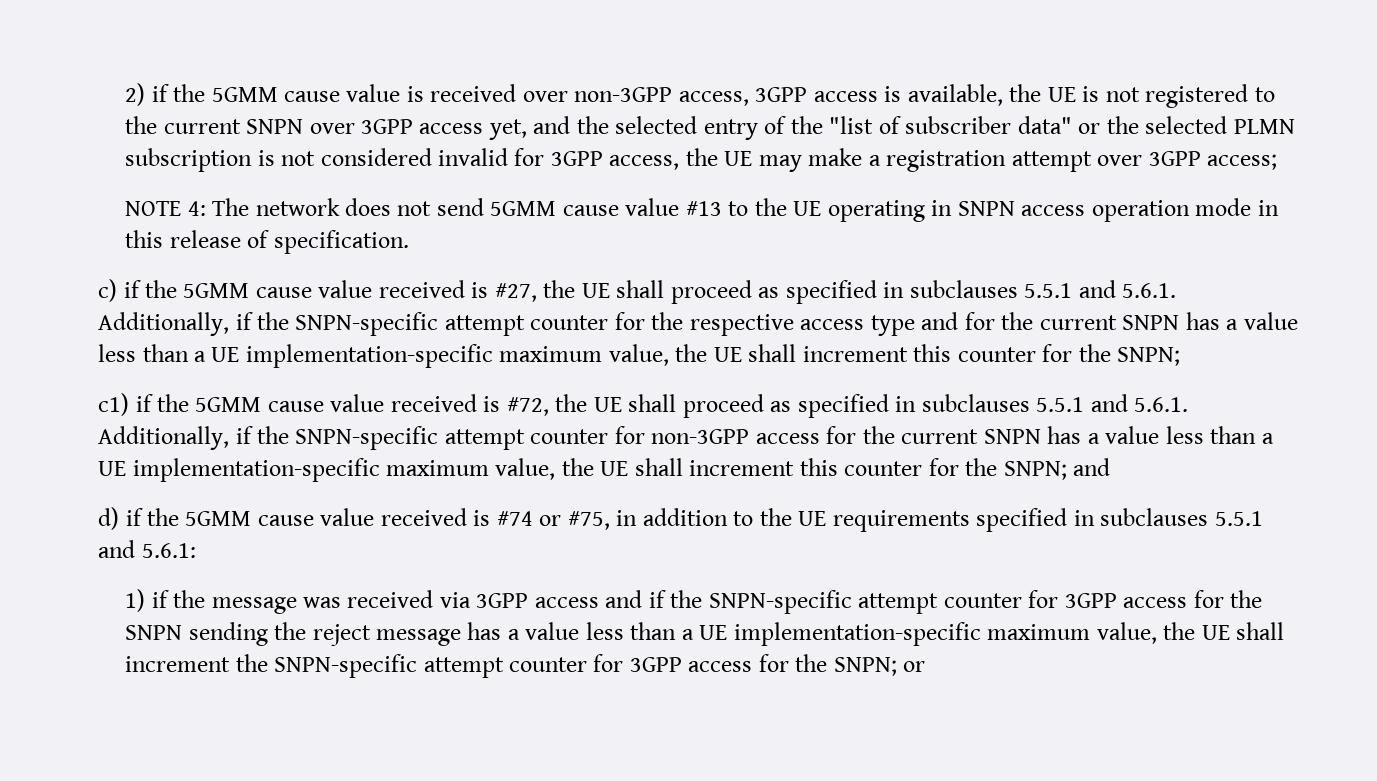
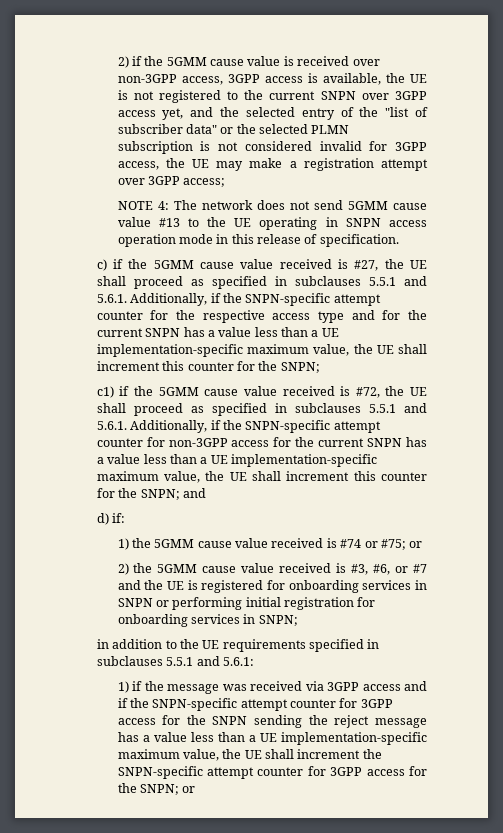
- d) if the 5GMM cause value received is #74 or #75, in addition to the UE requirements specified in subclauses 5.5.1 and 5.6.1:
+ d) if:
+ 1) the 5GMM cause value received is #74 or #75; or
+ 2) the 5GMM cause value received is #3, #6, or #7 and the UE is registered for onboarding services in SNPN or performing initial registration for onboarding services in SNPN;
+ in addition to the UE requirements specified in subclauses 5.5.1 and 5.6.1:

